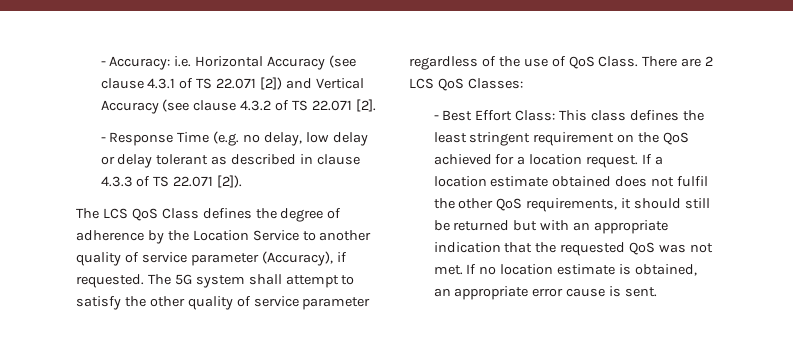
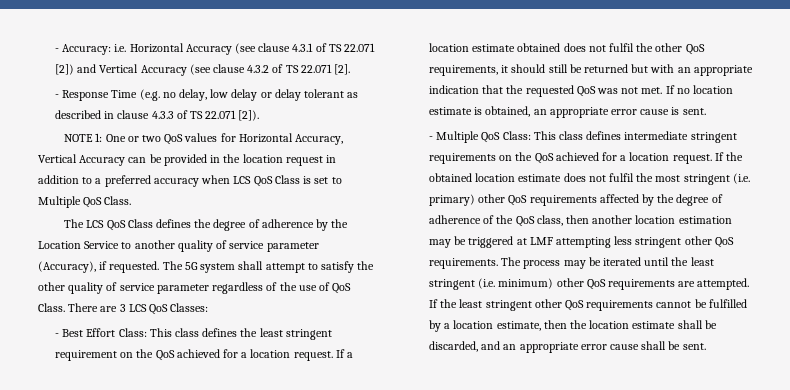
+ NOTE 1: One or two QoS values for Horizontal Accuracy, Vertical Accuracy can be provided in the location request in addition to a preferred accuracy when LCS QoS Class is set to Multiple QoS Class.
- There are 2 LCS QoS Classes:
+ There are 3 LCS QoS Classes:
+ - Multiple QoS Class: This class defines intermediate stringent requirements on the QoS achieved for a location request. If the obtained location estimate does not fulfil the most stringent (i.e. primary) other QoS requirements affected by the degree of adherence of the QoS class, then another location estimation may be triggered at LMF attempting less stringent other QoS requirements. The process may be iterated until the least stringent (i.e. minimum) other QoS requirements are attempted. If the least stringent other QoS requirements cannot be fulfilled by a location estimate, then the location estimate shall be discarded, and an appropriate error cause shall be sent.

